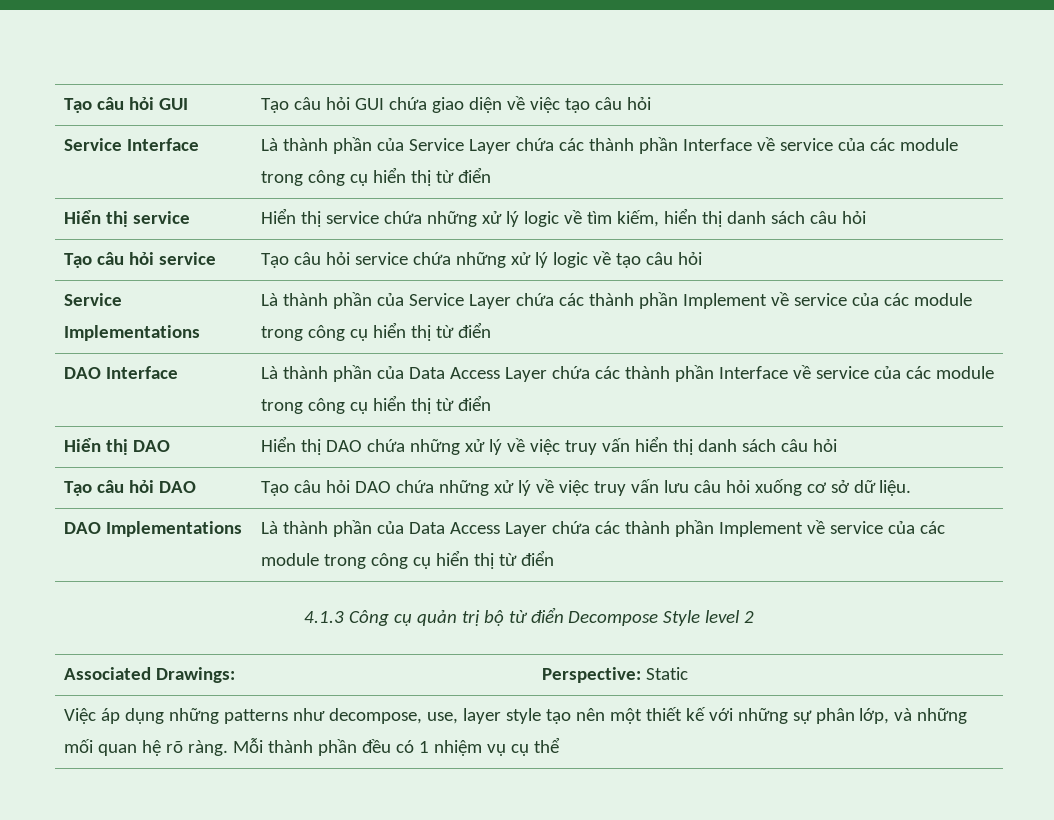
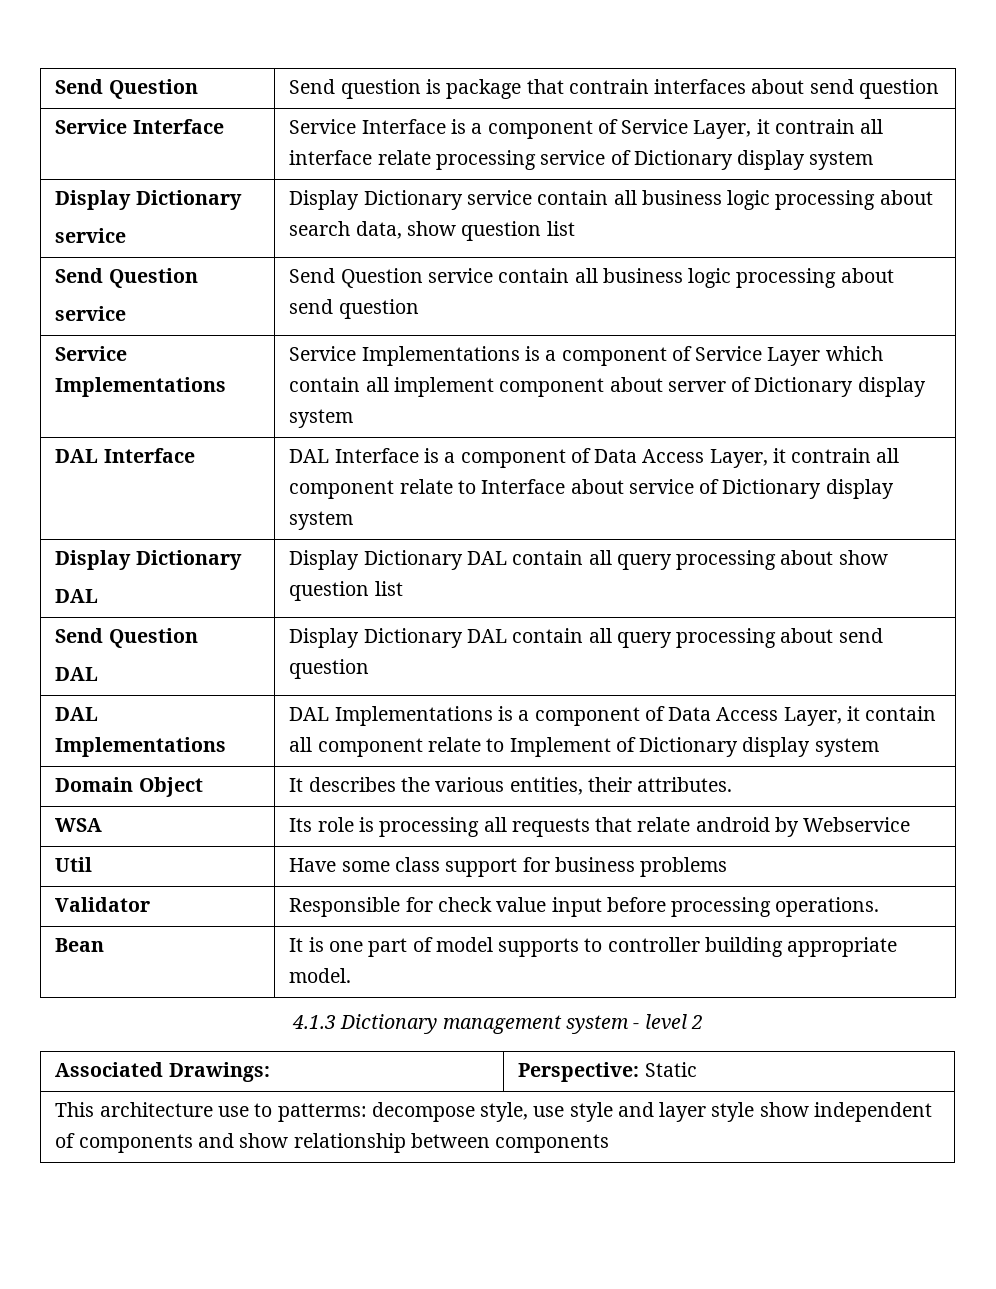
- Tạo câu hỏi GUI | Tạo câu hỏi GUI chứa giao diện về việc tạo câu hỏi
- Service Interface | Là thành phần của Service Layer chứa các thành phần Interface về service của các module trong công cụ hiển thị từ điển
- Hiển thị service | Hiển thị service chứa những xử lý logic về tìm kiếm, hiển thị danh sách câu hỏi
- Tạo câu hỏi service | Tạo câu hỏi service chứa những xử lý logic về tạo câu hỏi
- Service Implementations | Là thành phần của Service Layer chứa các thành phần Implement về service của các module trong công cụ hiển thị từ điển
- DAO Interface | Là thành phần của Data Access Layer chứa các thành phần Interface về service của các module trong công cụ hiển thị từ điển
- Hiển thị DAO | Hiển thị DAO chứa những xử lý về việc truy vấn hiển thị danh sách câu hỏi
- Tạo câu hỏi DAO | Tạo câu hỏi DAO chứa những xử lý về việc truy vấn lưu câu hỏi xuống cơ sở dữ liệu.
- DAO Implementations | Là thành phần của Data Access Layer chứa các thành phần Implement về service của các module trong công cụ hiển thị từ điển
- 4.1.3 Công cụ quản trị bộ từ điển Decompose Style level 2
+ Send Question | Send question is package that contrain interfaces about send question
+ Service Interface | Service Interface is a component of Service Layer, it contrain all interface relate processing service of Dictionary display system
+ Display Dictionary
+ service | Display Dictionary service contain all business logic processing about search data, show question list
+ Send Question
+ service | Send Question service contain all business logic processing about send question
+ Service Implementations | Service Implementations is a component of Service Layer which contain all implement component about server of Dictionary display system
+ DAL Interface | DAL Interface is a component of Data Access Layer, it contrain all component relate to Interface about service of Dictionary display system
+ Display Dictionary
+ DAL | Display Dictionary DAL contain all query processing about show question list
+ Send Question
+ DAL | Display Dictionary DAL contain all query processing about send question
+ DAL Implementations | DAL Implementations is a component of Data Access Layer, it contain all component relate to Implement of Dictionary display system
+ Domain Object | It describes the various entities, their attributes.
+ WSA | Its role is processing all requests that relate android by Webservice
+ Util | Have some class support for business problems
+ Validator | Responsible for check value input before processing operations.
+ Bean | It is one part of model supports to controller building appropriate model.
+ 4.1.3 Dictionary management system - level 2
- Việc áp dụng những patterns như decompose, use, layer style tạo nên một thiết kế với những sự phân lớp, và những mối quan hệ rõ ràng. Mỗi thành phần đều có 1 nhiệm vụ cụ thể
+ This architecture use to patterms: decompose style, use style and layer style show independent of components and show relationship between components

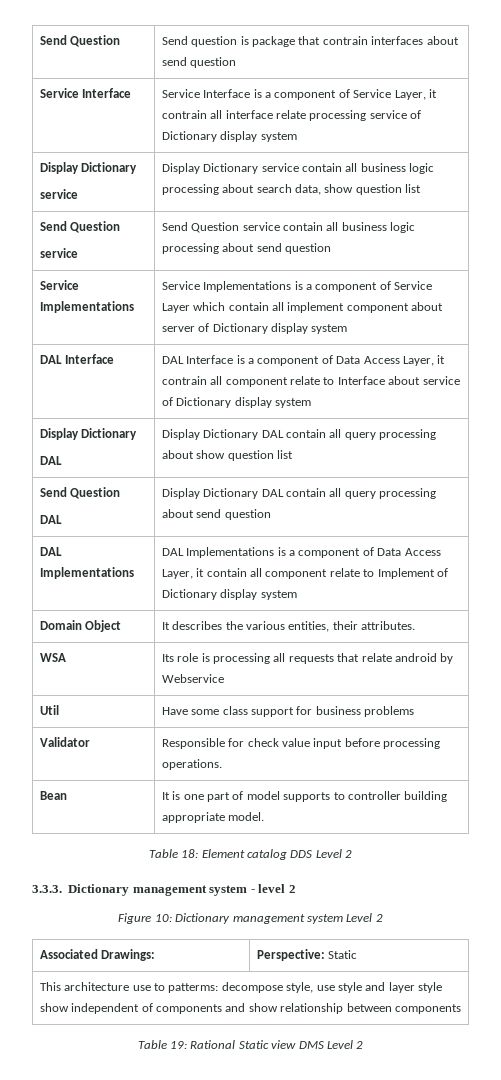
- 4.1.3 Dictionary management system - level 2
+ Table 18: Element catalog DDS Level 2
+ 3.3.3. Dictionary management system - level 2
+ Figure 10: Dictionary management system Level 2
+ Table 19: Rational Static view DMS Level 2

